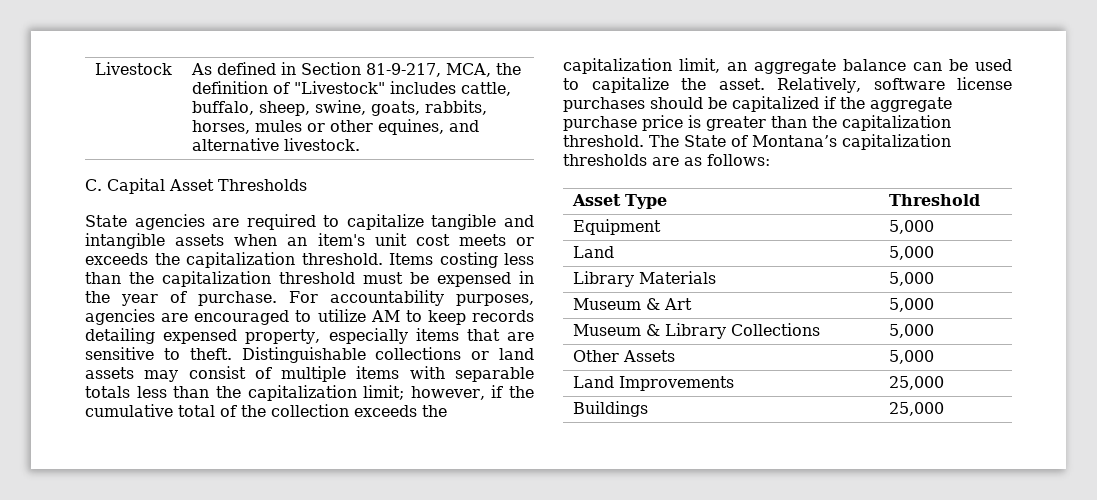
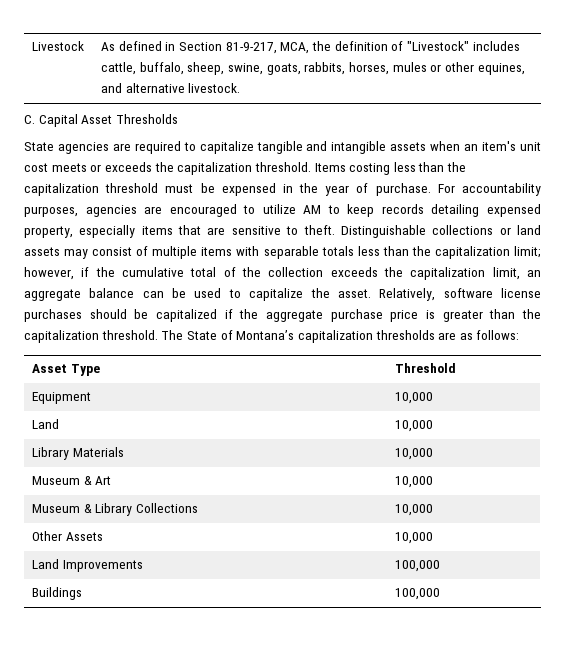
- Equipment | 5,000
+ Equipment | 10,000
- Land | 5,000
+ Land | 10,000
- Library Materials | 5,000
+ Library Materials | 10,000
- Museum & Art | 5,000
+ Museum & Art | 10,000
- Museum & Library Collections | 5,000
+ Museum & Library Collections | 10,000
- Other Assets | 5,000
+ Other Assets | 10,000
- Land Improvements | 25,000
+ Land Improvements | 100,000
- Buildings | 25,000
+ Buildings | 100,000

